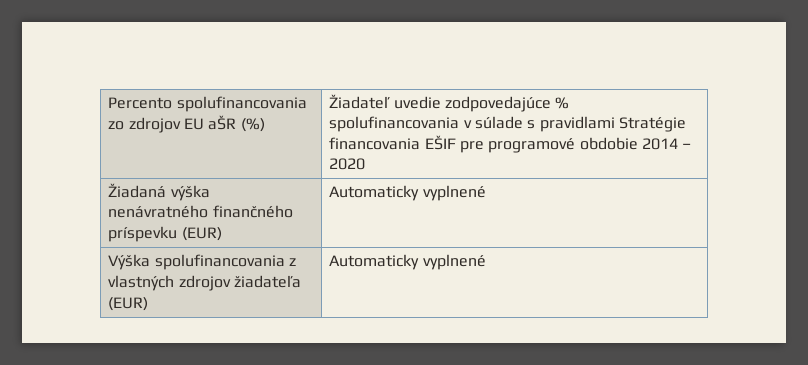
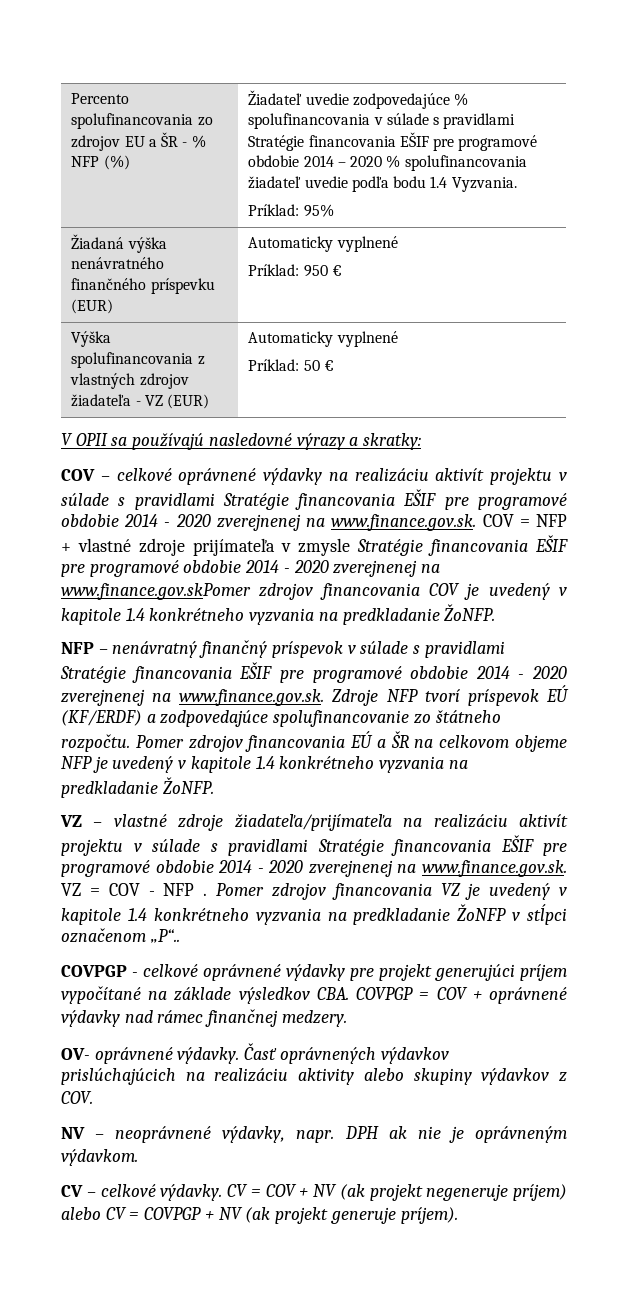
- Percento spolufinancovania zo zdrojov EU aŠR (%) | Žiadateľ uvedie zodpovedajúce % spolufinancovania v súlade s pravidlami Stratégie financovania EŠIF pre programové obdobie 2014 – 2020
+ Percento spolufinancovania zo zdrojov EU a ŠR - % NFP (%) | Žiadateľ uvedie zodpovedajúce % spolufinancovania v súlade s pravidlami Stratégie financovania EŠIF pre programové obdobie 2014 – 2020 % spolufinancovania žiadateľ uvedie podľa bodu 1.4 Vyzvania.
+ Príklad: 95%
  Žiadaná výška nenávratného finančného príspevku (EUR) | Automaticky vyplnené
+ Príklad: 950 €
- Výška spolufinancovania z vlastných zdrojov žiadateľa (EUR) | Automaticky vyplnené
+ Výška spolufinancovania z vlastných zdrojov žiadateľa - VZ (EUR) | Automaticky vyplnené
+ Príklad: 50 €
+ V OPII sa používajú nasledovné výrazy a skratky:
+ COV – celkové oprávnené výdavky na realizáciu aktivít projektu v súlade s pravidlami Stratégie financovania EŠIF pre programové obdobie 2014 - 2020 zverejnenej na www.finance.gov.sk. COV = NFP + vlastné zdroje prijímateľa v zmysle Stratégie financovania EŠIF pre programové obdobie 2014 - 2020 zverejnenej na www.finance.gov.skPomer zdrojov financovania COV je uvedený v kapitole 1.4 konkrétneho vyzvania na predkladanie ŽoNFP.
+ NFP – nenávratný finančný príspevok v súlade s pravidlami Stratégie financovania EŠIF pre programové obdobie 2014 - 2020 zverejnenej na www.finance.gov.sk. Zdroje NFP tvorí príspevok EÚ (KF/ERDF) a zodpovedajúce spolufinancovanie zo štátneho rozpočtu. Pomer zdrojov financovania EÚ a ŠR na celkovom objeme NFP je uvedený v kapitole 1.4 konkrétneho vyzvania na predkladanie ŽoNFP.
+ VZ – vlastné zdroje žiadateľa/prijímateľa na realizáciu aktivít projektu v súlade s pravidlami Stratégie financovania EŠIF pre programové obdobie 2014 - 2020 zverejnenej na www.finance.gov.sk. VZ = COV - NFP . Pomer zdrojov financovania VZ je uvedený v kapitole 1.4 konkrétneho vyzvania na predkladanie ŽoNFP v stĺpci označenom „P“..
+ COVPGP - celkové oprávnené výdavky pre projekt generujúci príjem vypočítané na základe výsledkov CBA. COVPGP = COV + oprávnené výdavky nad rámec finančnej medzery.
+ OV- oprávnené výdavky. Časť oprávnených výdavkov prislúchajúcich na realizáciu aktivity alebo skupiny výdavkov z COV.
+ NV – neoprávnené výdavky, napr. DPH ak nie je oprávneným výdavkom.
+ CV – celkové výdavky. CV = COV + NV (ak projekt negeneruje príjem) alebo CV = COVPGP + NV (ak projekt generuje príjem).

